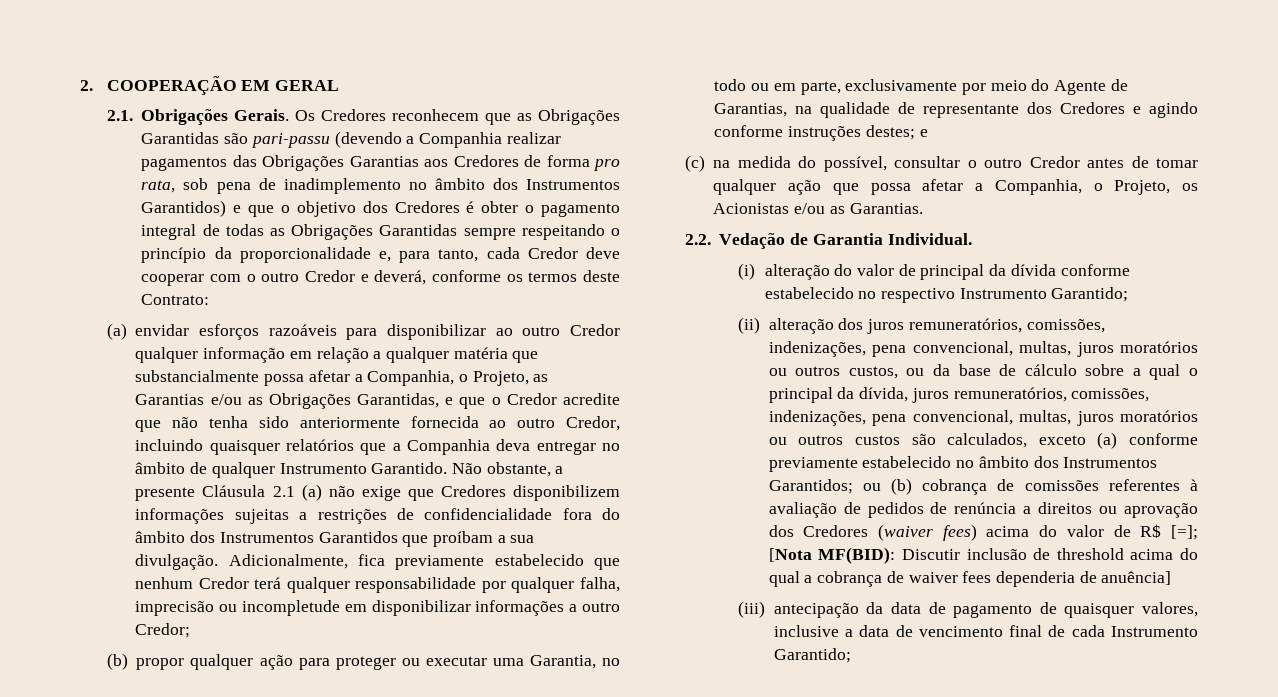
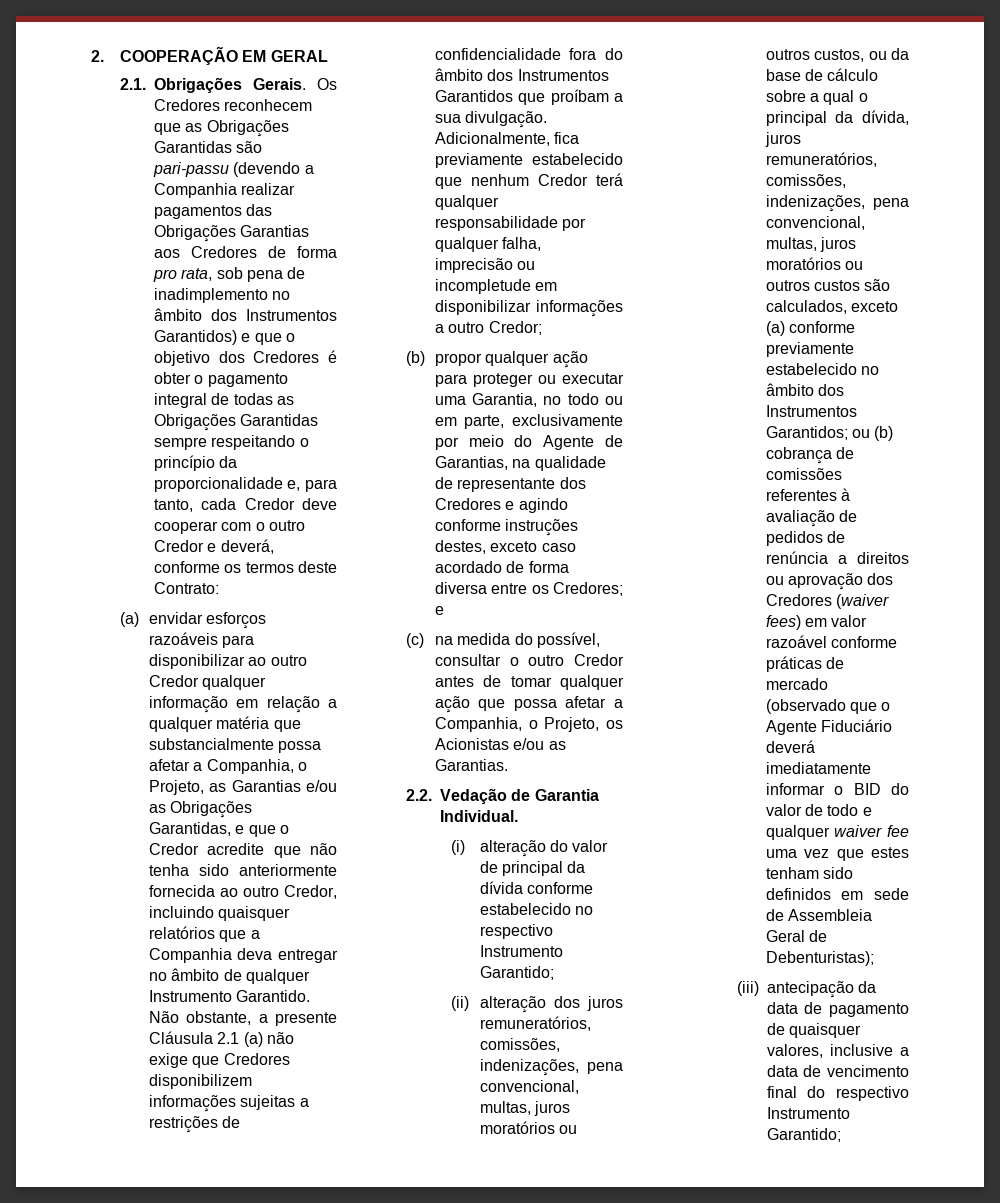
- (b) propor qualquer ação para proteger ou executar uma Garantia, no todo ou em parte, exclusivamente por meio do Agente de Garantias, na qualidade de representante dos Credores e agindo conforme instruções destes; e
+ (b) propor qualquer ação para proteger ou executar uma Garantia, no todo ou em parte, exclusivamente por meio do Agente de Garantias, na qualidade de representante dos Credores e agindo conforme instruções destes, exceto caso acordado de forma diversa entre os Credores; e
- ou (b) cobrança de comissões referentes à avaliação de pedidos de renúncia a direitos ou aprovação dos Credores (waiver fees) acima do valor de R$ [=]; [Nota MF(BID): Discutir inclusão de threshold acima do qual a cobrança de waiver fees dependeria de anuência]
+ ou (b) cobrança de comissões referentes à avaliação de pedidos de renúncia a direitos ou aprovação dos Credores (waiver fees) em valor razoável conforme práticas de mercado (observado que o Agente Fiduciário deverá imediatamente informar o BID do valor de todo e qualquer waiver fee uma vez que estes tenham sido definidos em sede de Assembleia Geral de Debenturistas);
- (iii) antecipação da data de pagamento de quaisquer valores, inclusive a data de vencimento final de cada Instrumento Garantido;
+ (iii) antecipação da data de pagamento de quaisquer valores, inclusive a data de vencimento final do respectivo Instrumento Garantido;

